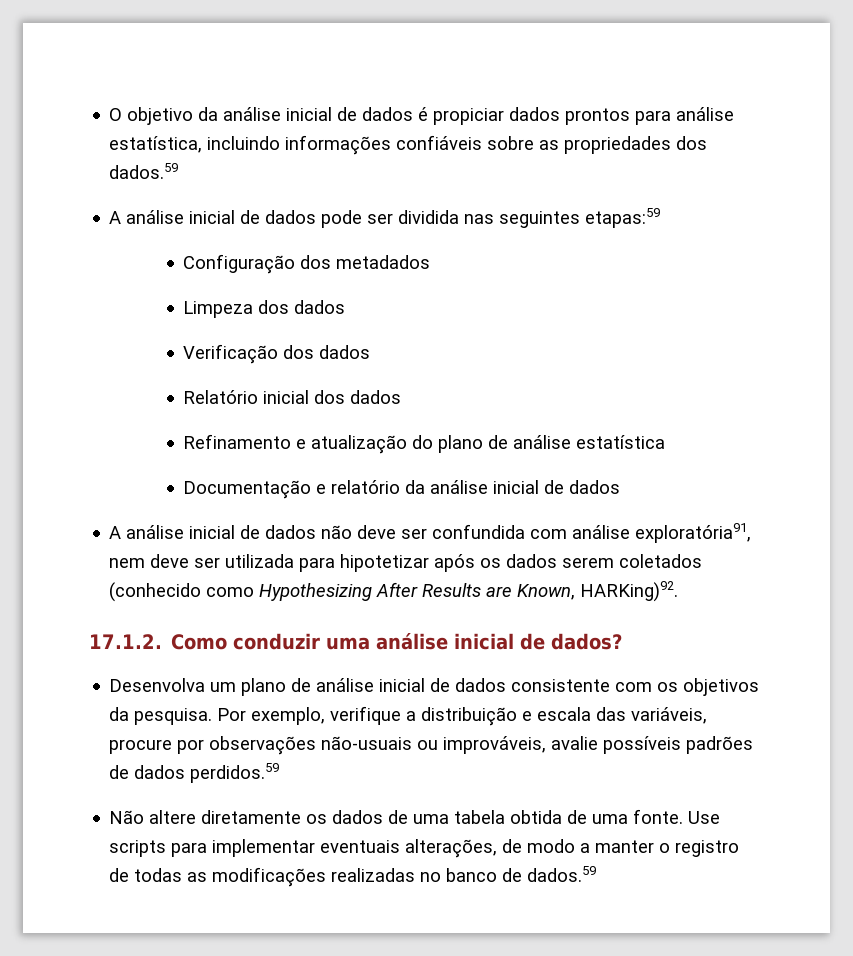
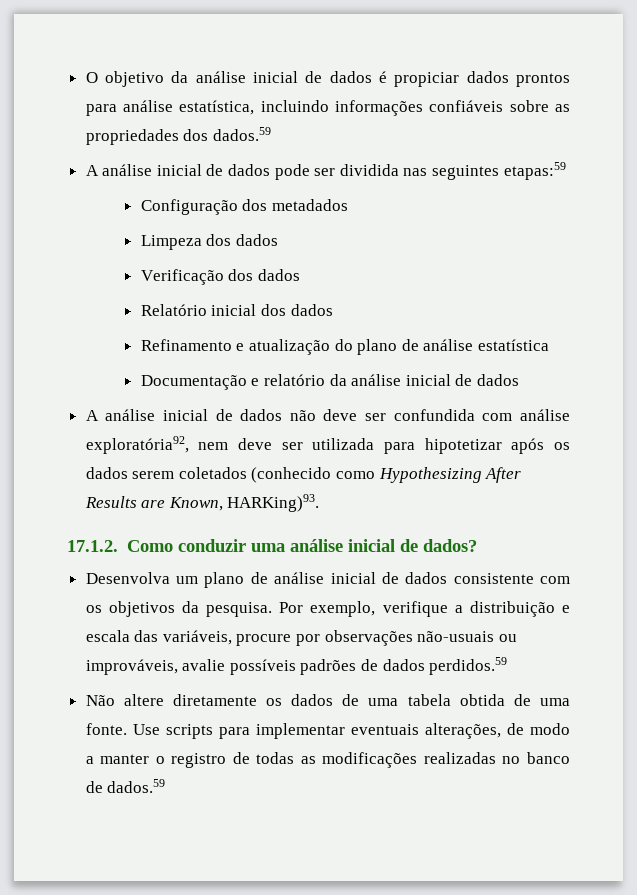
- A análise inicial de dados não deve ser confundida com análise exploratória91, nem deve ser utilizada para hipotetizar após os dados serem coletados (conhecido como Hypothesizing After Results are Known, HARKing)92.
+ A análise inicial de dados não deve ser confundida com análise exploratória92, nem deve ser utilizada para hipotetizar após os dados serem coletados (conhecido como Hypothesizing After Results are Known, HARKing)93.

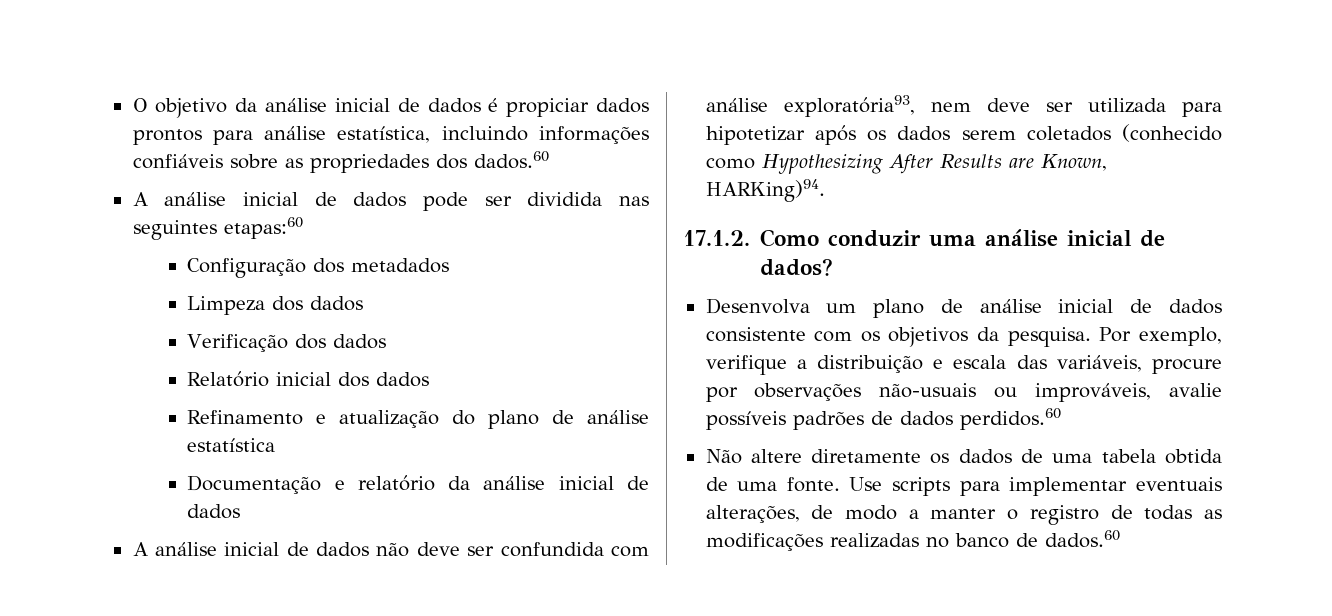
- O objetivo da análise inicial de dados é propiciar dados prontos para análise estatística, incluindo informações confiáveis sobre as propriedades dos dados.59
+ O objetivo da análise inicial de dados é propiciar dados prontos para análise estatística, incluindo informações confiáveis sobre as propriedades dos dados.60
- A análise inicial de dados pode ser dividida nas seguintes etapas:59
+ A análise inicial de dados pode ser dividida nas seguintes etapas:60
- A análise inicial de dados não deve ser confundida com análise exploratória92, nem deve ser utilizada para hipotetizar após os dados serem coletados (conhecido como Hypothesizing After Results are Known, HARKing)93.
+ A análise inicial de dados não deve ser confundida com análise exploratória93, nem deve ser utilizada para hipotetizar após os dados serem coletados (conhecido como Hypothesizing After Results are Known, HARKing)94.
- Por exemplo, verifique a distribuição e escala das variáveis, procure por observações não-usuais ou improváveis, avalie possíveis padrões de dados perdidos.59
+ Por exemplo, verifique a distribuição e escala das variáveis, procure por observações não-usuais ou improváveis, avalie possíveis padrões de dados perdidos.60
- Use scripts para implementar eventuais alterações, de modo a manter o registro de todas as modificações realizadas no banco de dados.59
+ Use scripts para implementar eventuais alterações, de modo a manter o registro de todas as modificações realizadas no banco de dados.60

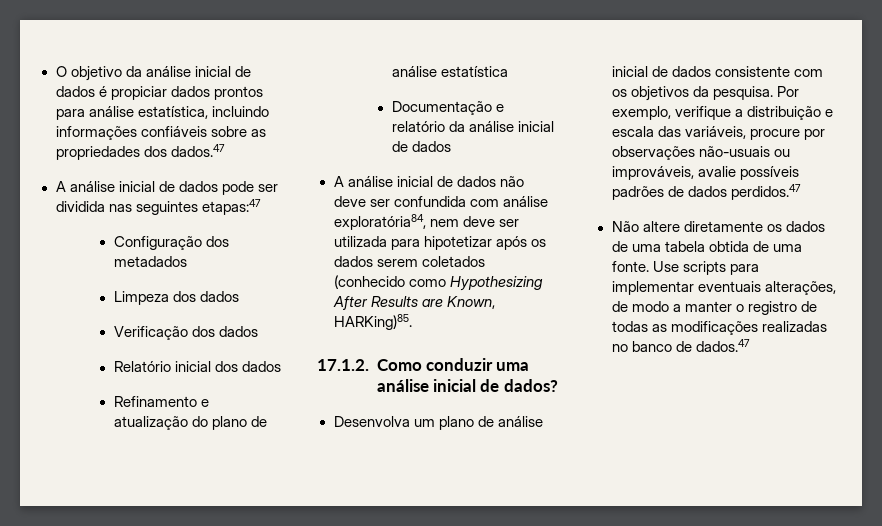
- O objetivo da análise inicial de dados é propiciar dados prontos para análise estatística, incluindo informações confiáveis sobre as propriedades dos dados.60
+ O objetivo da análise inicial de dados é propiciar dados prontos para análise estatística, incluindo informações confiáveis sobre as propriedades dos dados.47
- A análise inicial de dados pode ser dividida nas seguintes etapas:60
+ A análise inicial de dados pode ser dividida nas seguintes etapas:47
- A análise inicial de dados não deve ser confundida com análise exploratória93, nem deve ser utilizada para hipotetizar após os dados serem coletados (conhecido como Hypothesizing After Results are Known, HARKing)94.
+ A análise inicial de dados não deve ser confundida com análise exploratória84, nem deve ser utilizada para hipotetizar após os dados serem coletados (conhecido como Hypothesizing After Results are Known, HARKing)85.
- Por exemplo, verifique a distribuição e escala das variáveis, procure por observações não-usuais ou improváveis, avalie possíveis padrões de dados perdidos.60
+ Por exemplo, verifique a distribuição e escala das variáveis, procure por observações não-usuais ou improváveis, avalie possíveis padrões de dados perdidos.47
- Use scripts para implementar eventuais alterações, de modo a manter o registro de todas as modificações realizadas no banco de dados.60
+ Use scripts para implementar eventuais alterações, de modo a manter o registro de todas as modificações realizadas no banco de dados.47

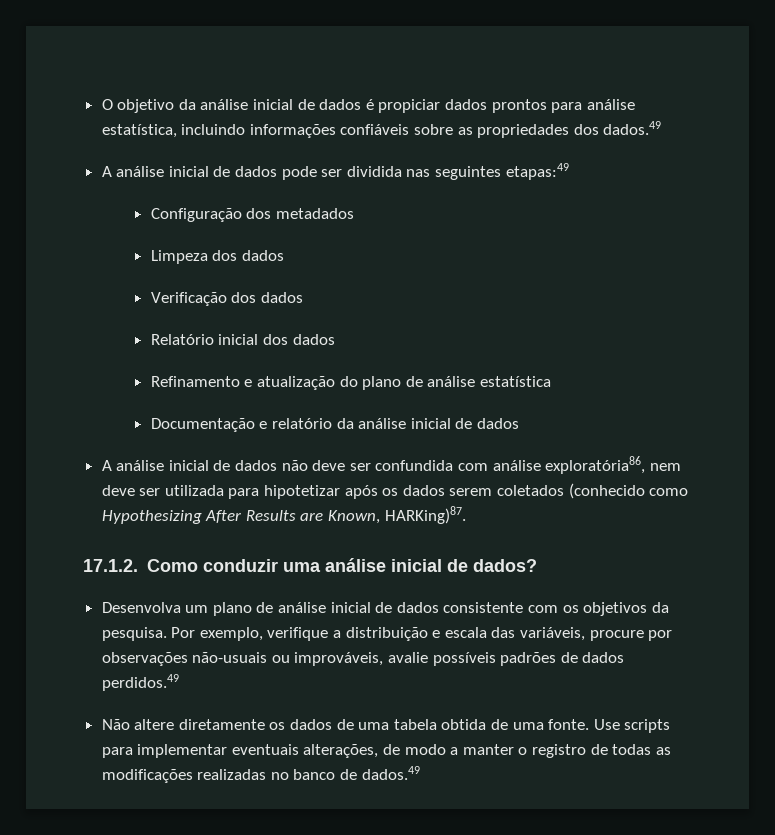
- O objetivo da análise inicial de dados é propiciar dados prontos para análise estatística, incluindo informações confiáveis sobre as propriedades dos dados.47
+ O objetivo da análise inicial de dados é propiciar dados prontos para análise estatística, incluindo informações confiáveis sobre as propriedades dos dados.49
- A análise inicial de dados pode ser dividida nas seguintes etapas:47
+ A análise inicial de dados pode ser dividida nas seguintes etapas:49
- A análise inicial de dados não deve ser confundida com análise exploratória84, nem deve ser utilizada para hipotetizar após os dados serem coletados (conhecido como Hypothesizing After Results are Known, HARKing)85.
+ A análise inicial de dados não deve ser confundida com análise exploratória86, nem deve ser utilizada para hipotetizar após os dados serem coletados (conhecido como Hypothesizing After Results are Known, HARKing)87.
- Por exemplo, verifique a distribuição e escala das variáveis, procure por observações não-usuais ou improváveis, avalie possíveis padrões de dados perdidos.47
+ Por exemplo, verifique a distribuição e escala das variáveis, procure por observações não-usuais ou improváveis, avalie possíveis padrões de dados perdidos.49
- Use scripts para implementar eventuais alterações, de modo a manter o registro de todas as modificações realizadas no banco de dados.47
+ Use scripts para implementar eventuais alterações, de modo a manter o registro de todas as modificações realizadas no banco de dados.49

